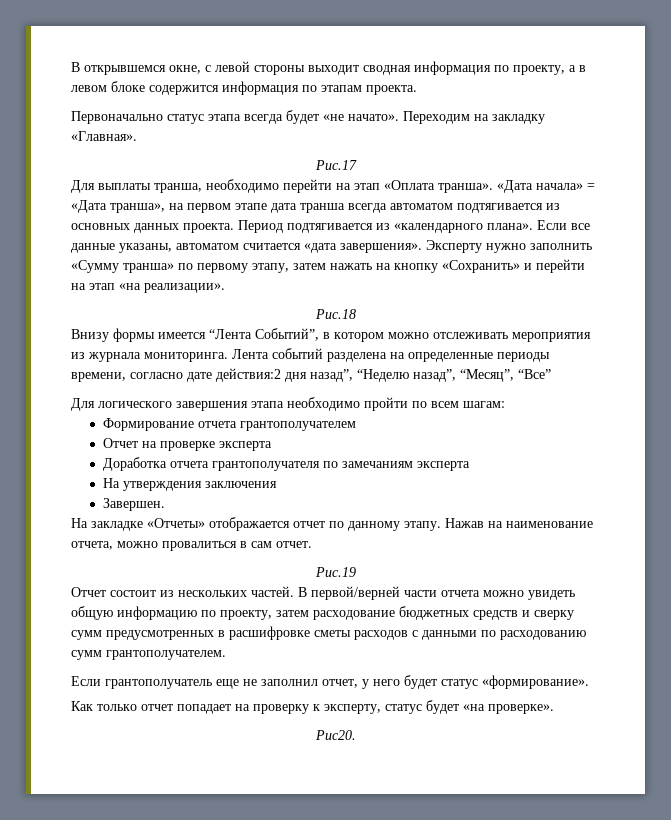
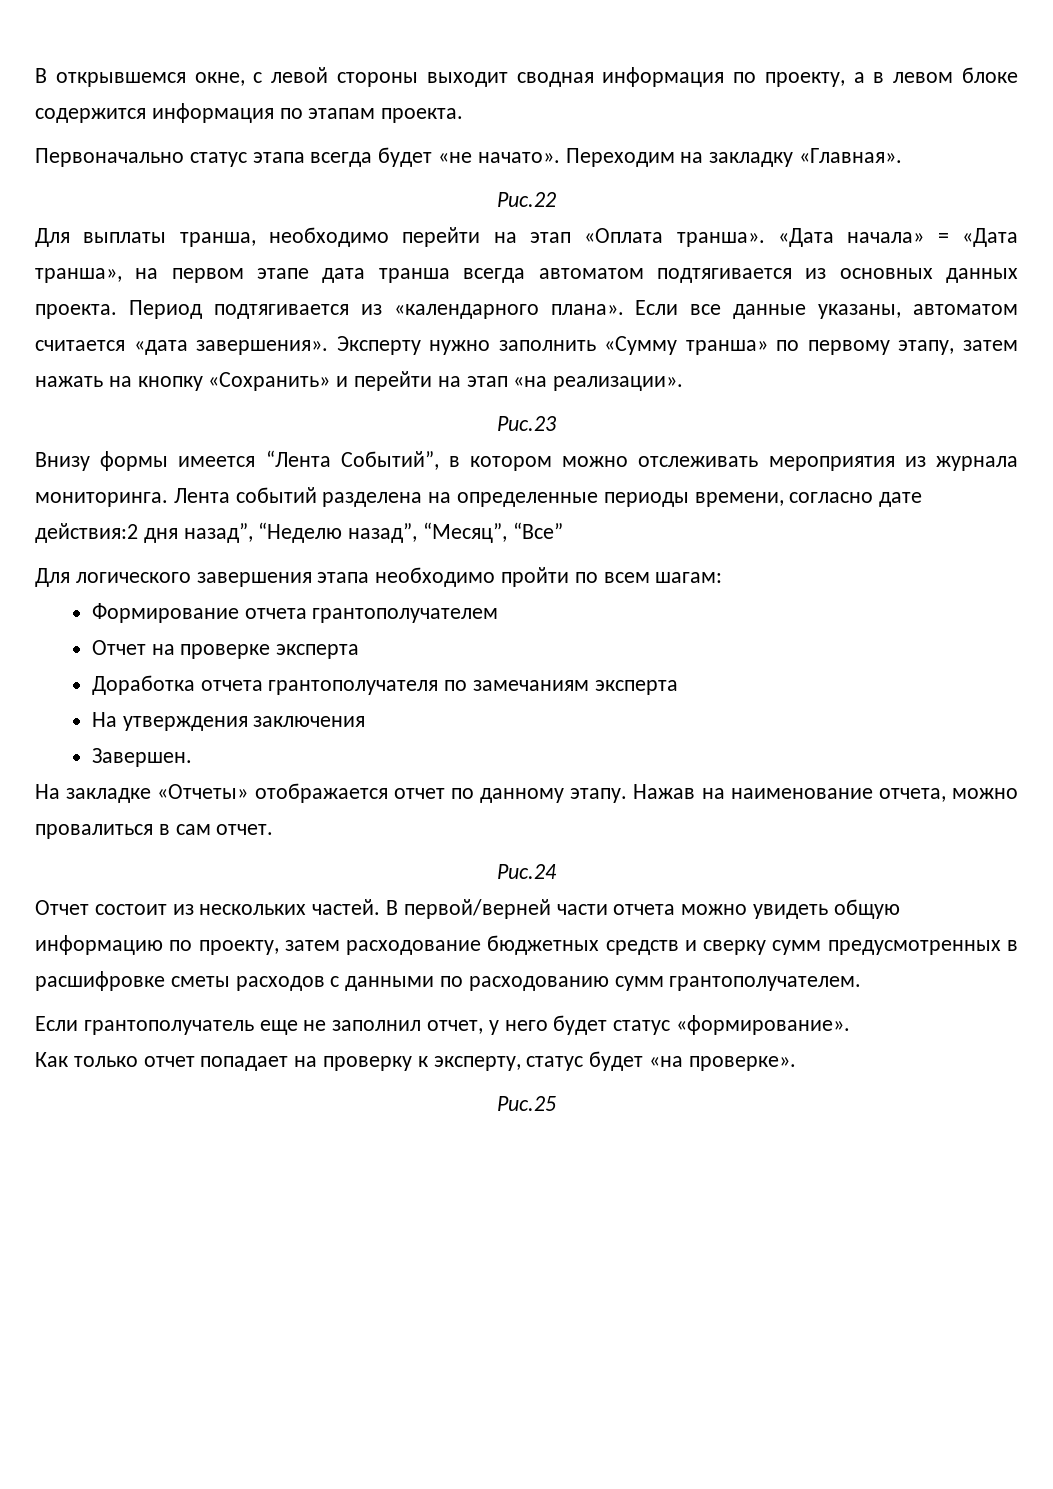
- Рис.17
+ Рис.22
- Рис.18
+ Рис.23
- Рис.19
+ Рис.24
- Рис20.
+ Рис.25

